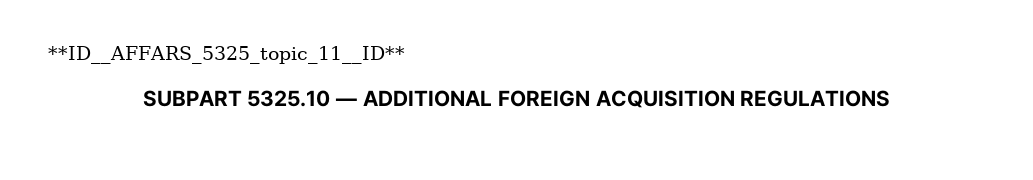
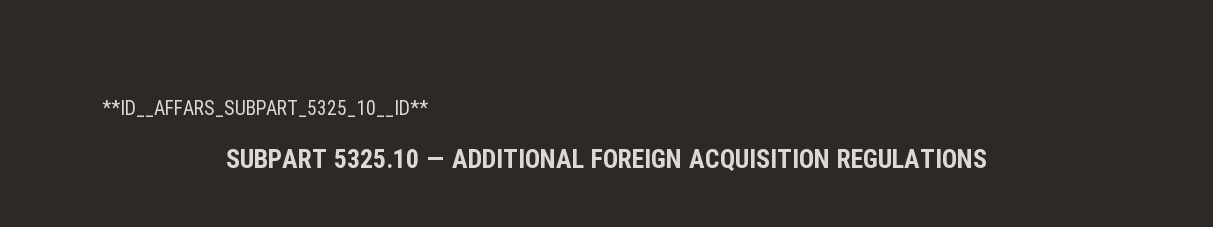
- **ID__AFFARS_5325_topic_11__ID**
+ **ID__AFFARS_SUBPART_5325_10__ID**

